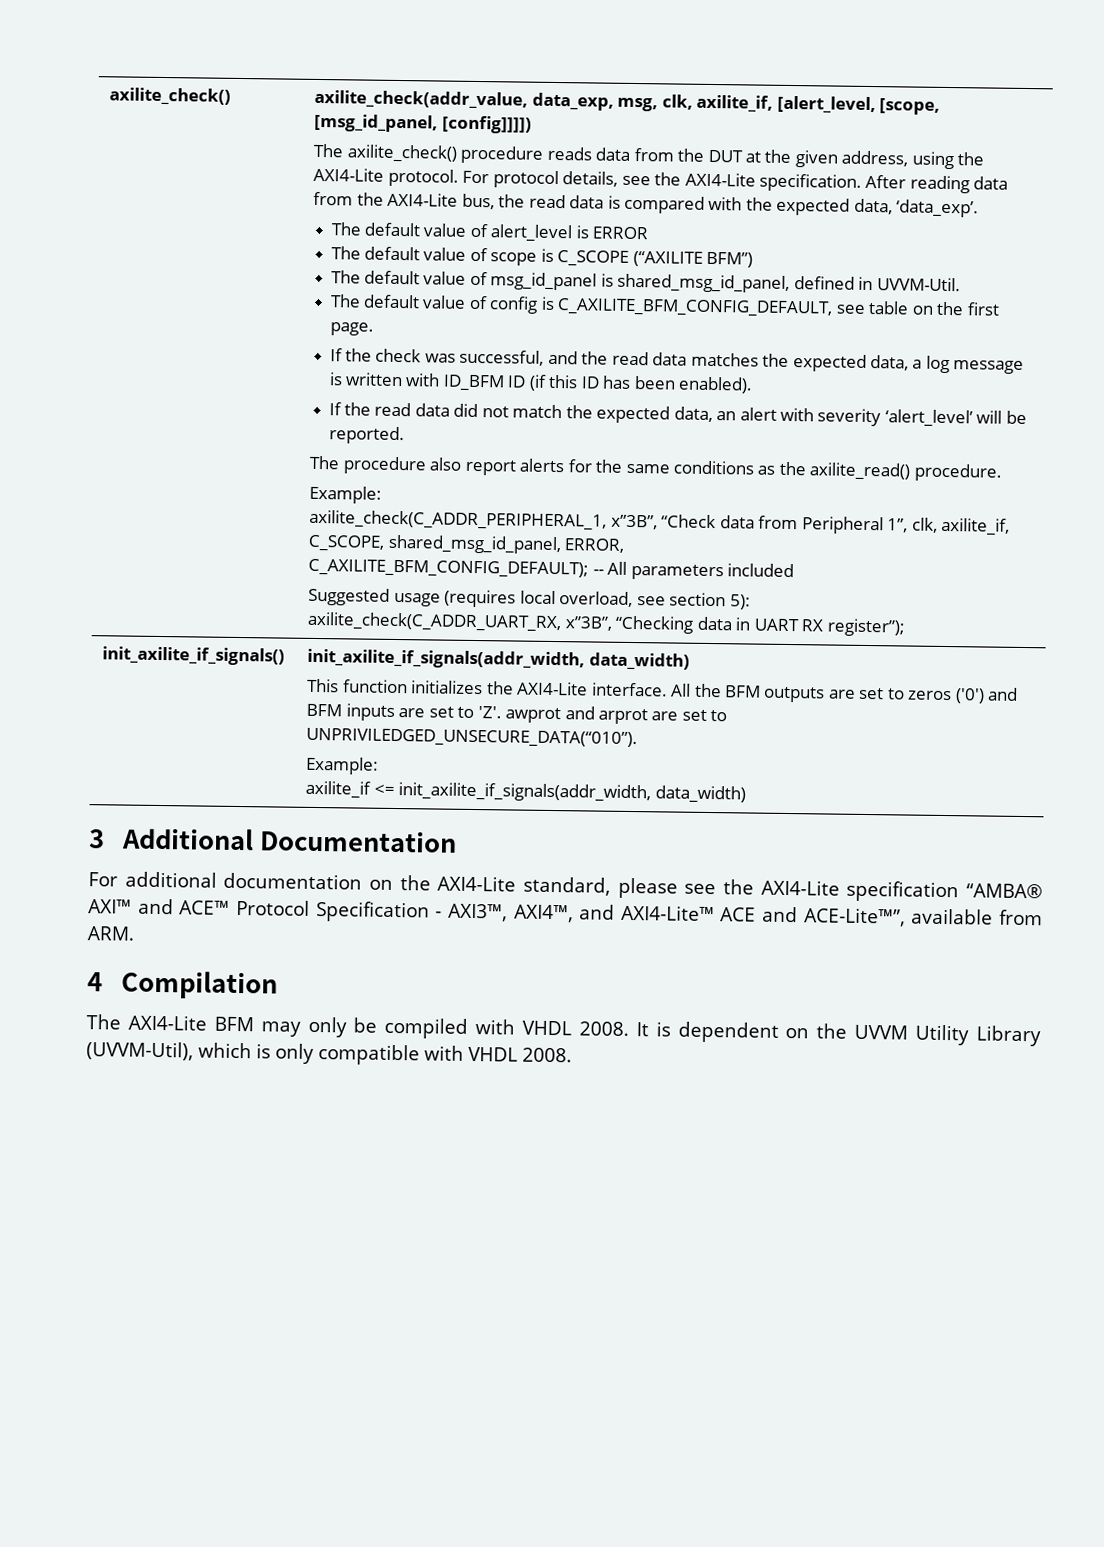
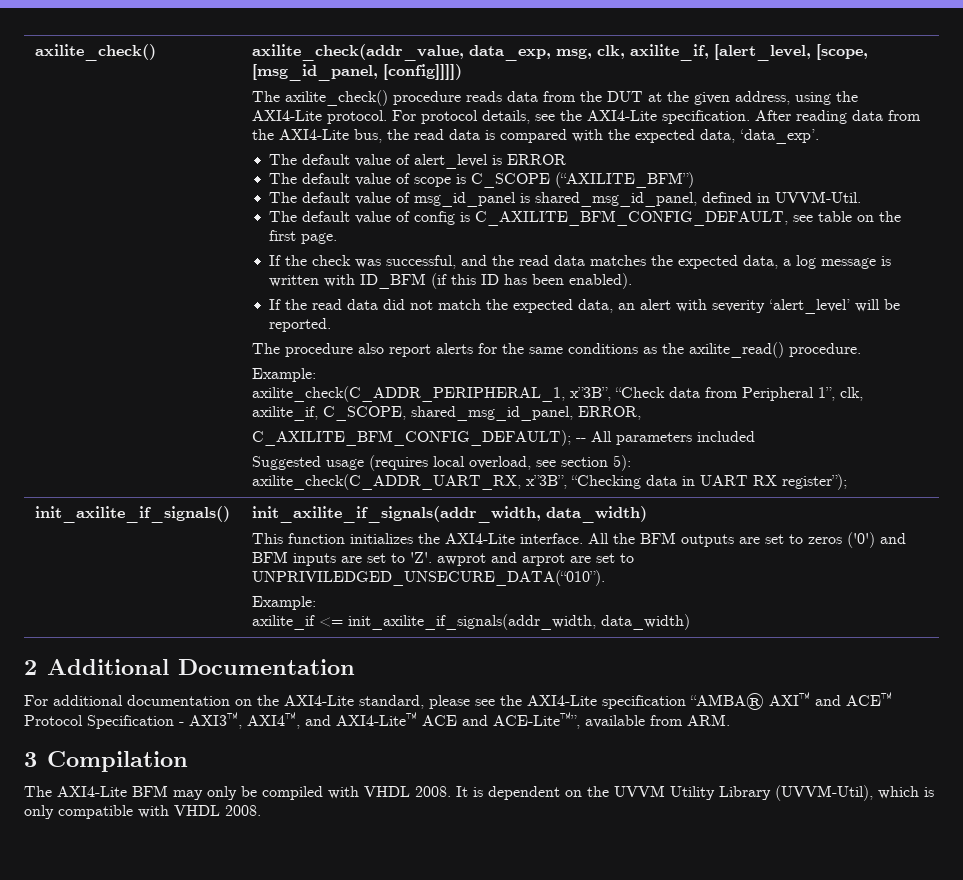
- The default value of scope is C_SCOPE (“AXILITE BFM”)
+ The default value of scope is C_SCOPE (“AXILITE_BFM”)
- If the check was successful, and the read data matches the expected data, a log message is written with ID_BFM ID (if this ID has been enabled).
+ If the check was successful, and the read data matches the expected data, a log message is written with ID_BFM (if this ID has been enabled).
- 3 Additional Documentation
+ 2 Additional Documentation
- 4 Compilation
+ 3 Compilation

